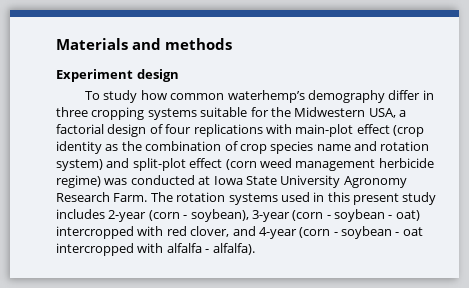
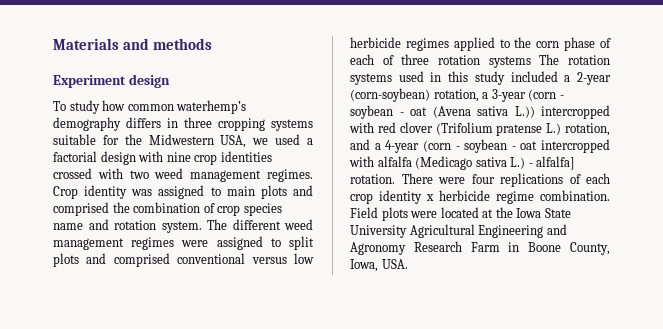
- To study how common waterhemp’s demography differ in three cropping systems suitable for the Midwestern USA, a factorial design of four replications with main-plot effect (crop identity as the combination of crop species name and rotation system) and split-plot effect (corn weed management herbicide regime) was conducted at Iowa State University Agronomy Research Farm. The rotation systems used in this present study includes 2-year (corn - soybean), 3-year (corn - soybean - oat) intercropped with red clover, and 4-year (corn - soybean - oat intercropped with alfalfa - alfalfa).
+ To study how common waterhemp’s demography differs in three cropping systems suitable for the Midwestern USA, we used a factorial design with nine crop identities crossed with two weed management regimes. Crop identity was assigned to main plots and comprised the combination of crop species name and rotation system. The different weed management regimes were assigned to split plots and comprised conventional versus low herbicide regimes applied to the corn phase of each of three rotation systems The rotation systems used in this study included a 2-year (corn-soybean) rotation, a 3-year (corn - soybean - oat (Avena sativa L.)) intercropped with red clover (Trifolium pratense L.) rotation, and a 4-year (corn - soybean - oat intercropped with alfalfa (Medicago sativa L.) - alfalfa] rotation. There were four replications of each crop identity x herbicide regime combination. Field plots were located at the Iowa State University Agricultural Engineering and Agronomy Research Farm in Boone County, Iowa, USA.

